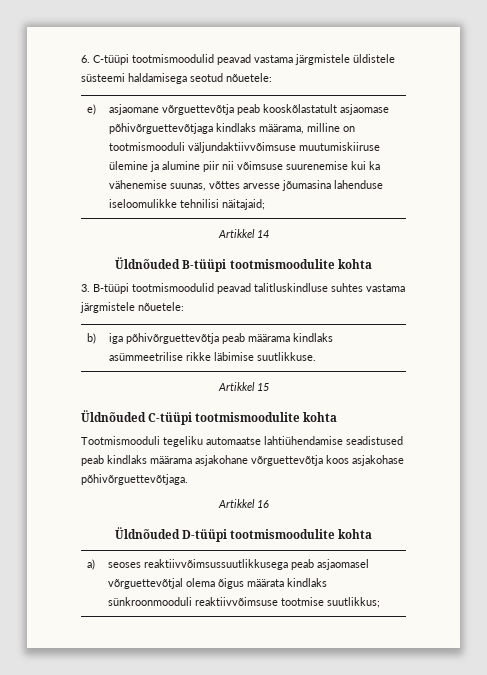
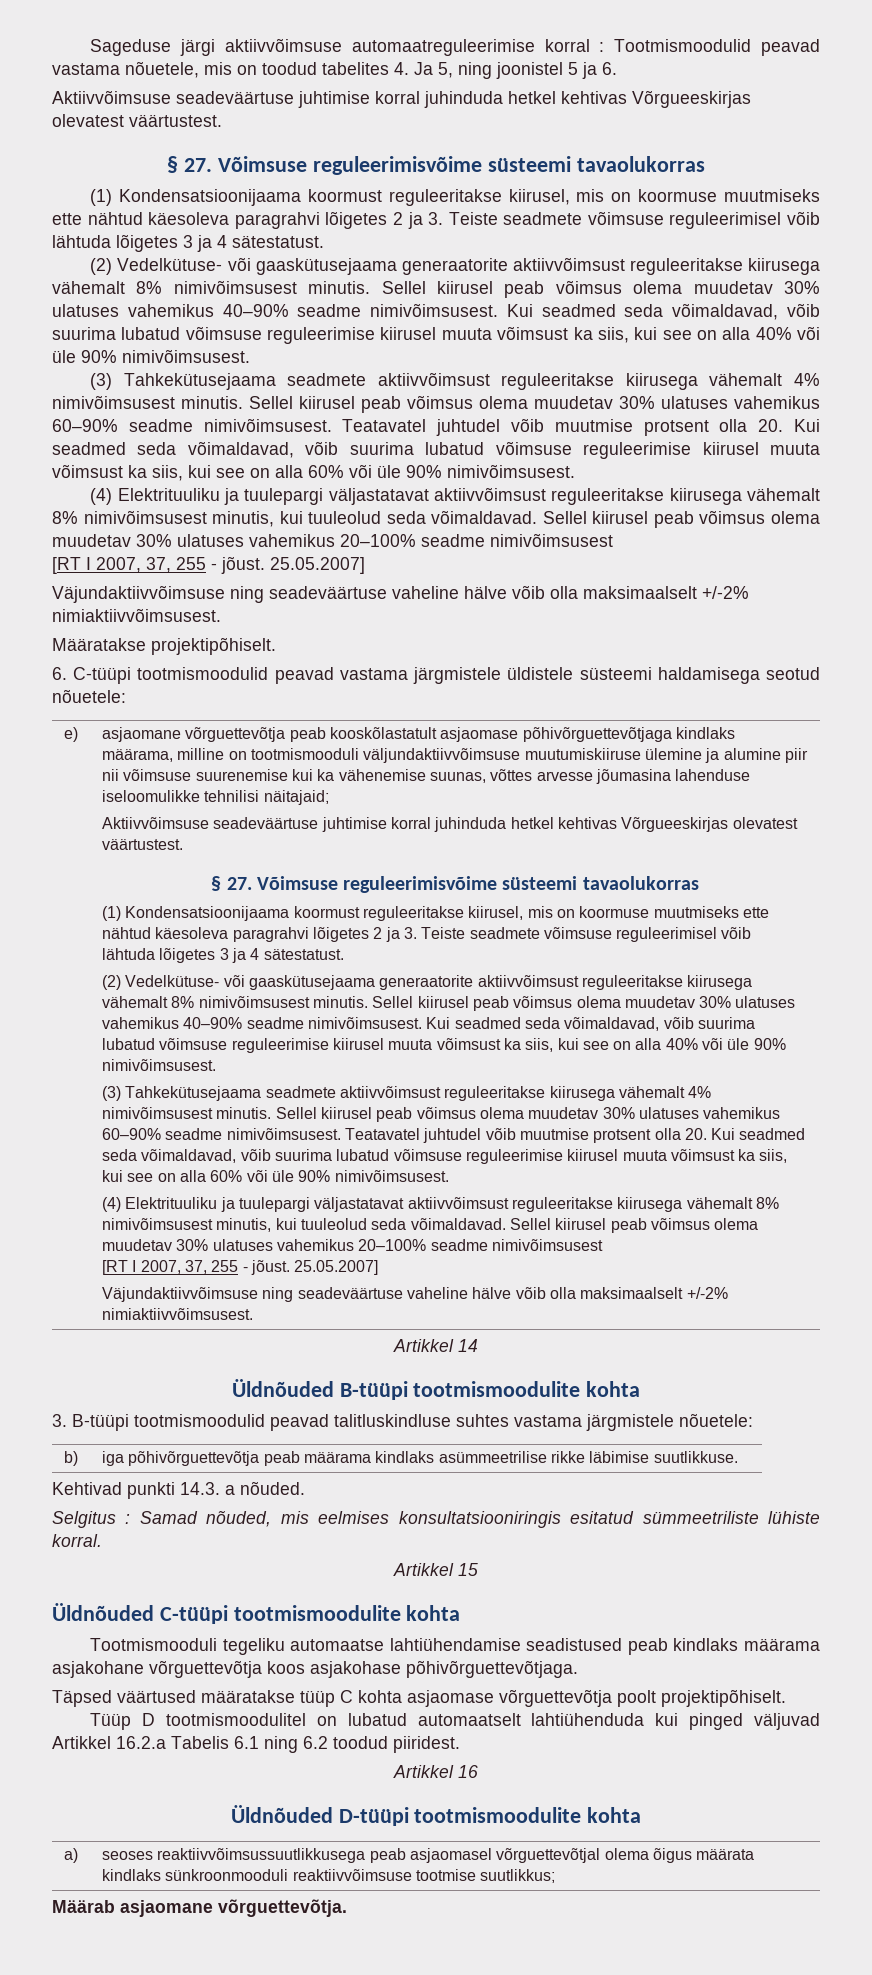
+ Sageduse järgi aktiivvõimsuse automaatreguleerimise korral : Tootmismoodulid peavad vastama nõuetele, mis on toodud tabelites 4. Ja 5, ning joonistel 5 ja 6.
+ Aktiivvõimsuse seadeväärtuse juhtimise korral juhinduda hetkel kehtivas Võrgueeskirjas olevatest väärtustest.
+ § 27. Võimsuse reguleerimisvõime süsteemi tavaolukorras
+ (1) Kondensatsioonijaama koormust reguleeritakse kiirusel, mis on koormuse muutmiseks ette nähtud käesoleva paragrahvi lõigetes 2 ja 3. Teiste seadmete võimsuse reguleerimisel võib lähtuda lõigetes 3 ja 4 sätestatust.
+ (2) Vedelkütuse- või gaaskütusejaama generaatorite aktiivvõimsust reguleeritakse kiirusega vähemalt 8% nimivõimsusest minutis. Sellel kiirusel peab võimsus olema muudetav 30% ulatuses vahemikus 40–90% seadme nimivõimsusest. Kui seadmed seda võimaldavad, võib suurima lubatud võimsuse reguleerimise kiirusel muuta võimsust ka siis, kui see on alla 40% või üle 90% nimivõimsusest.
+ (3) Tahkekütusejaama seadmete aktiivvõimsust reguleeritakse kiirusega vähemalt 4% nimivõimsusest minutis. Sellel kiirusel peab võimsus olema muudetav 30% ulatuses vahemikus 60–90% seadme nimivõimsusest. Teatavatel juhtudel võib muutmise protsent olla 20. Kui seadmed seda võimaldavad, võib suurima lubatud võimsuse reguleerimise kiirusel muuta võimsust ka siis, kui see on alla 60% või üle 90% nimivõimsusest.
+ (4) Elektrituuliku ja tuulepargi väljastatavat aktiivvõimsust reguleeritakse kiirusega vähemalt 8% nimivõimsusest minutis, kui tuuleolud seda võimaldavad. Sellel kiirusel peab võimsus olema muudetav 30% ulatuses vahemikus 20–100% seadme nimivõimsusest
+ [RT I 2007, 37, 255 - jõust. 25.05.2007]
+ Väjundaktiivvõimsuse ning seadeväärtuse vaheline hälve võib olla maksimaalselt +/-2% nimiaktiivvõimsusest.
+ Määratakse projektipõhiselt.
  asjaomane võrguettevõtja peab kooskõlastatult asjaomase põhivõrguettevõtjaga kindlaks määrama, milline on tootmismooduli väljundaktiivvõimsuse muutumiskiiruse ülemine ja alumine piir nii võimsuse suurenemise kui ka vähenemise suunas, võttes arvesse jõumasina lahenduse iseloomulikke tehnilisi näitajaid;
+ Aktiivvõimsuse seadeväärtuse juhtimise korral juhinduda hetkel kehtivas Võrgueeskirjas olevatest väärtustest.
+ § 27. Võimsuse reguleerimisvõime süsteemi tavaolukorras
+ (1) Kondensatsioonijaama koormust reguleeritakse kiirusel, mis on koormuse muutmiseks ette nähtud käesoleva paragrahvi lõigetes 2 ja 3. Teiste seadmete võimsuse reguleerimisel võib lähtuda lõigetes 3 ja 4 sätestatust.
+ (2) Vedelkütuse- või gaaskütusejaama generaatorite aktiivvõimsust reguleeritakse kiirusega vähemalt 8% nimivõimsusest minutis. Sellel kiirusel peab võimsus olema muudetav 30% ulatuses vahemikus 40–90% seadme nimivõimsusest. Kui seadmed seda võimaldavad, võib suurima lubatud võimsuse reguleerimise kiirusel muuta võimsust ka siis, kui see on alla 40% või üle 90% nimivõimsusest.
+ (3) Tahkekütusejaama seadmete aktiivvõimsust reguleeritakse kiirusega vähemalt 4% nimivõimsusest minutis. Sellel kiirusel peab võimsus olema muudetav 30% ulatuses vahemikus 60–90% seadme nimivõimsusest. Teatavatel juhtudel võib muutmise protsent olla 20. Kui seadmed seda võimaldavad, võib suurima lubatud võimsuse reguleerimise kiirusel muuta võimsust ka siis, kui see on alla 60% või üle 90% nimivõimsusest.
+ (4) Elektrituuliku ja tuulepargi väljastatavat aktiivvõimsust reguleeritakse kiirusega vähemalt 8% nimivõimsusest minutis, kui tuuleolud seda võimaldavad. Sellel kiirusel peab võimsus olema muudetav 30% ulatuses vahemikus 20–100% seadme nimivõimsusest
+ [RT I 2007, 37, 255 - jõust. 25.05.2007]
+ Väjundaktiivvõimsuse ning seadeväärtuse vaheline hälve võib olla maksimaalselt +/-2% nimiaktiivvõimsusest.
+ Kehtivad punkti 14.3. a nõuded.
+ Selgitus : Samad nõuded, mis eelmises konsultatsiooniringis esitatud sümmeetriliste lühiste korral.
+ Täpsed väärtused määratakse tüüp C kohta asjaomase võrguettevõtja poolt projektipõhiselt.
+ Tüüp D tootmismoodulitel on lubatud automaatselt lahtiühenduda kui pinged väljuvad Artikkel 16.2.a Tabelis 6.1 ning 6.2 toodud piiridest.
+ Määrab asjaomane võrguettevõtja.

